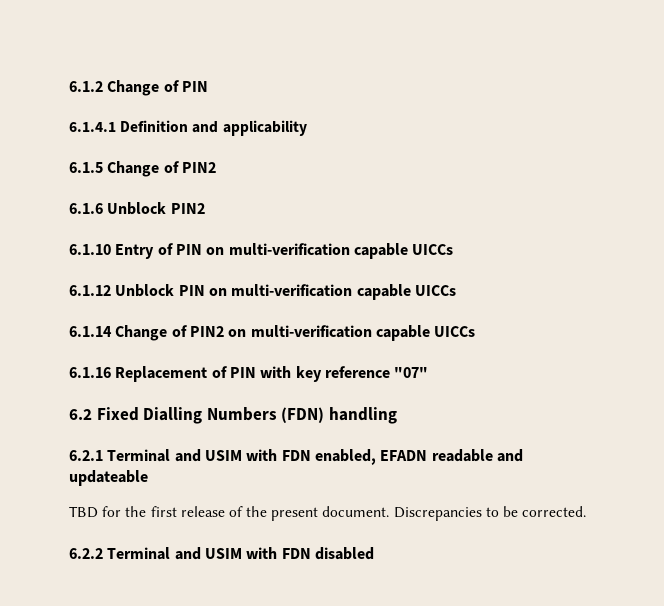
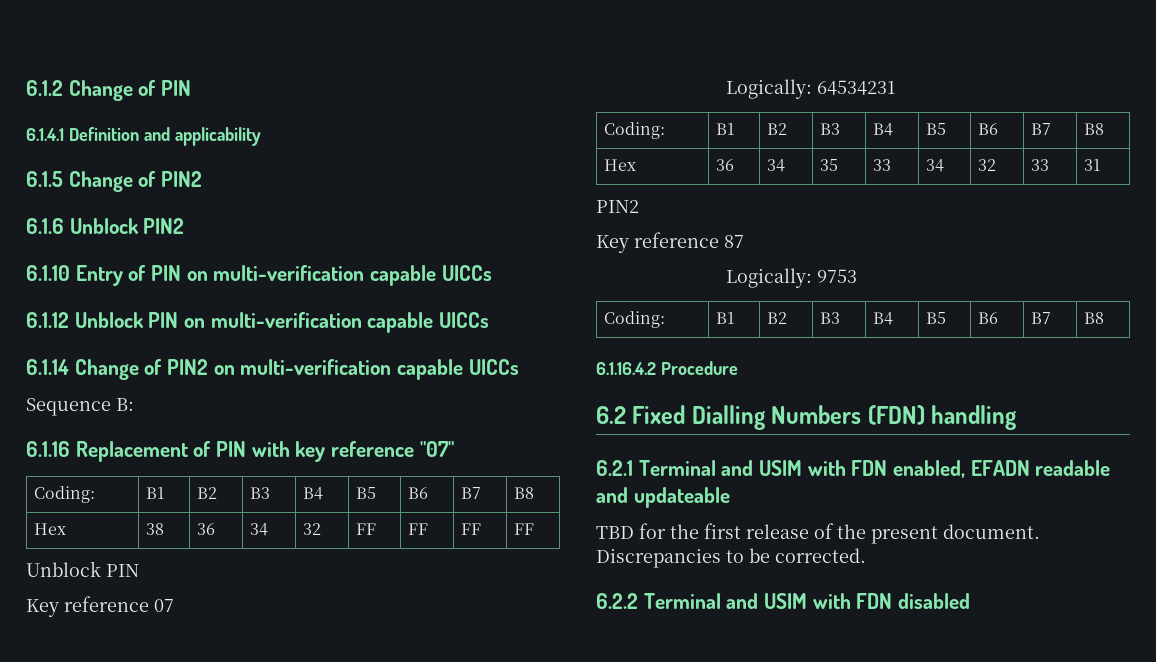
+ Sequence B:
  6.1.16 Replacement of PIN with key reference "07"
+ Coding: | B1 | B2 | B3 | B4 | B5 | B6 | B7 | B8
+ Hex | 38 | 36 | 34 | 32 | FF | FF | FF | FF
+ Unblock PIN
+ Key reference 07
+ Logically: 64534231
+ Coding: | B1 | B2 | B3 | B4 | B5 | B6 | B7 | B8
+ Hex | 36 | 34 | 35 | 33 | 34 | 32 | 33 | 31
+ PIN2
+ Key reference 87
+ Logically: 9753
+ Coding: | B1 | B2 | B3 | B4 | B5 | B6 | B7 | B8
+ 6.1.16.4.2 Procedure

